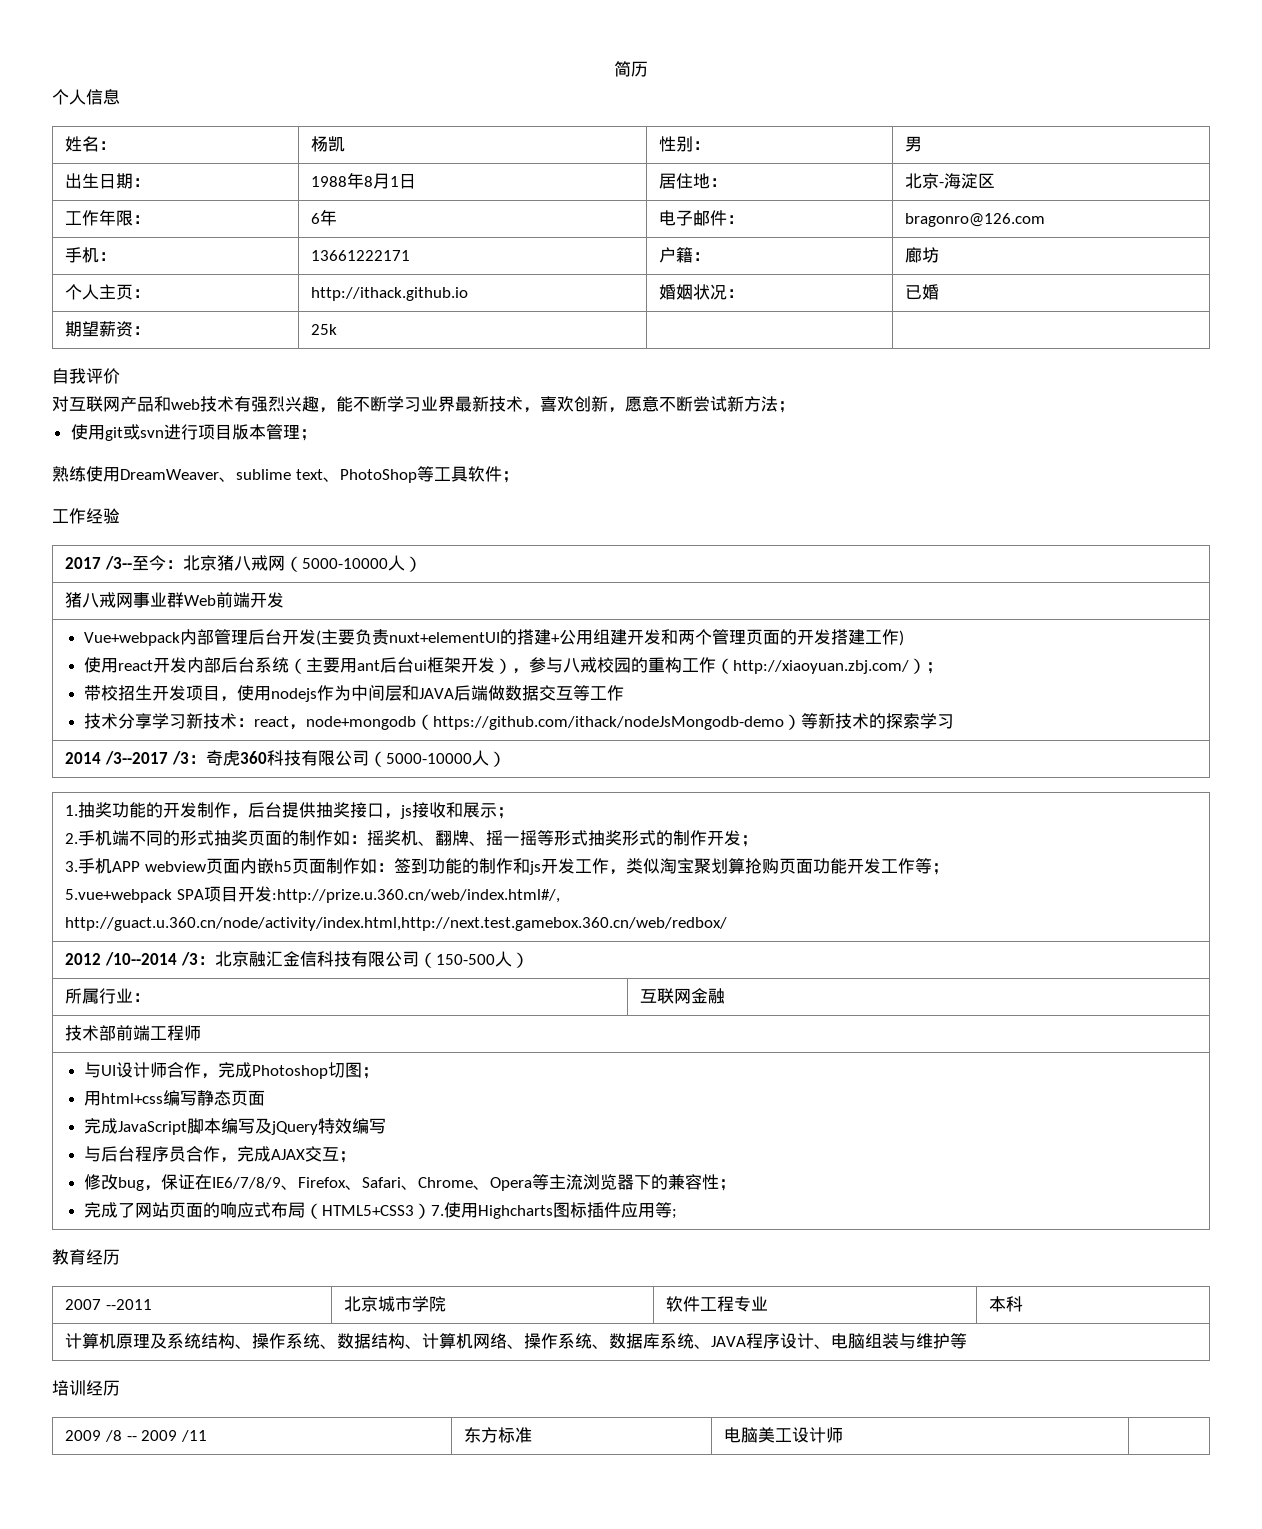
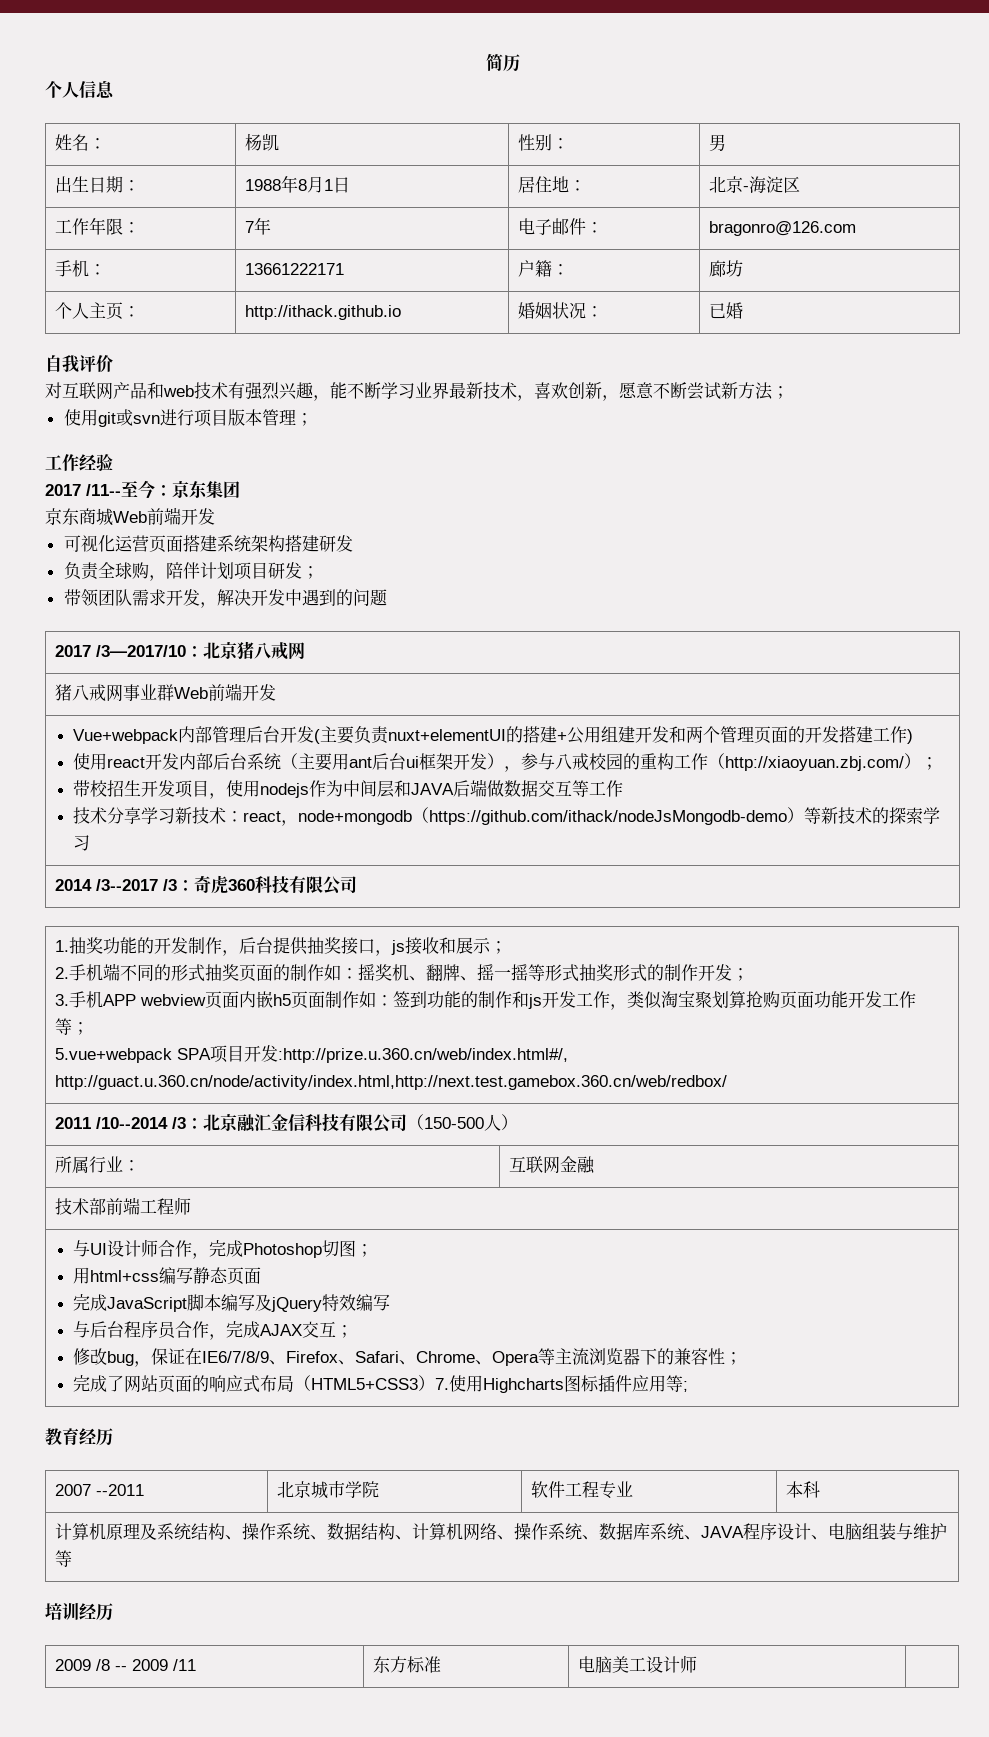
- 工作年限： | 6年 | 电子邮件： | bragonro@126.com
+ 工作年限： | 7年 | 电子邮件： | bragonro@126.com
- 期望薪资： | 25k | |
- 熟练使用DreamWeaver、sublime text、PhotoShop等工具软件；
  工作经验
- 2017 /3--至今：北京猪八戒网（5000-10000人）
+ 2017 /11--至今：京东集团
+ 京东商城Web前端开发
+ 可视化运营页面搭建系统架构搭建研发
+ 负责全球购，陪伴计划项目研发；
+ 带领团队需求开发，解决开发中遇到的问题
+ 2017 /3—2017/10：北京猪八戒网
- 2014 /3--2017 /3：奇虎360科技有限公司（5000-10000人）
+ 2014 /3--2017 /3：奇虎360科技有限公司
- 2012 /10--2014 /3：北京融汇金信科技有限公司（150-500人）
+ 2011 /10--2014 /3：北京融汇金信科技有限公司（150-500人）

